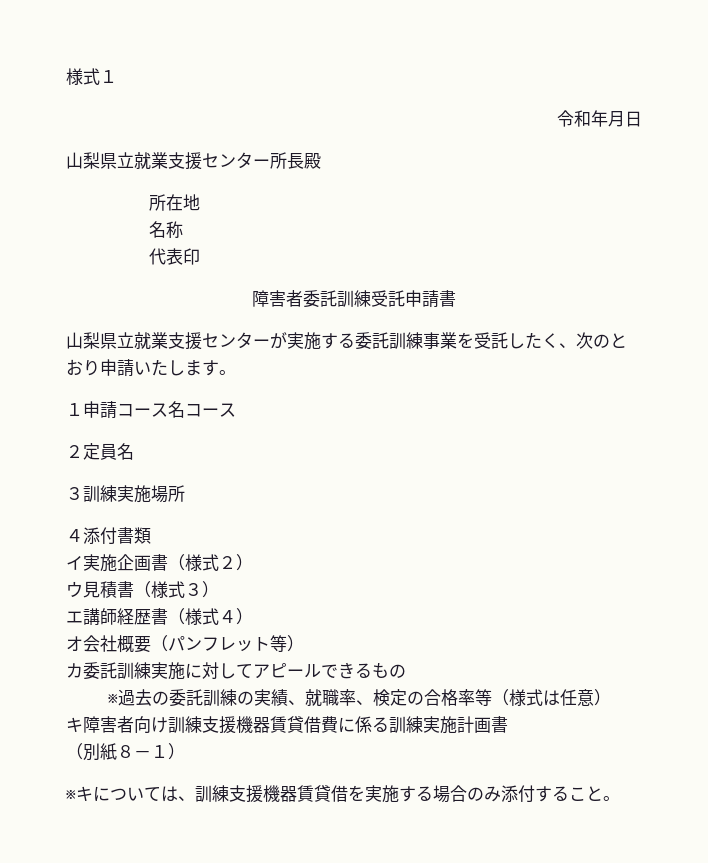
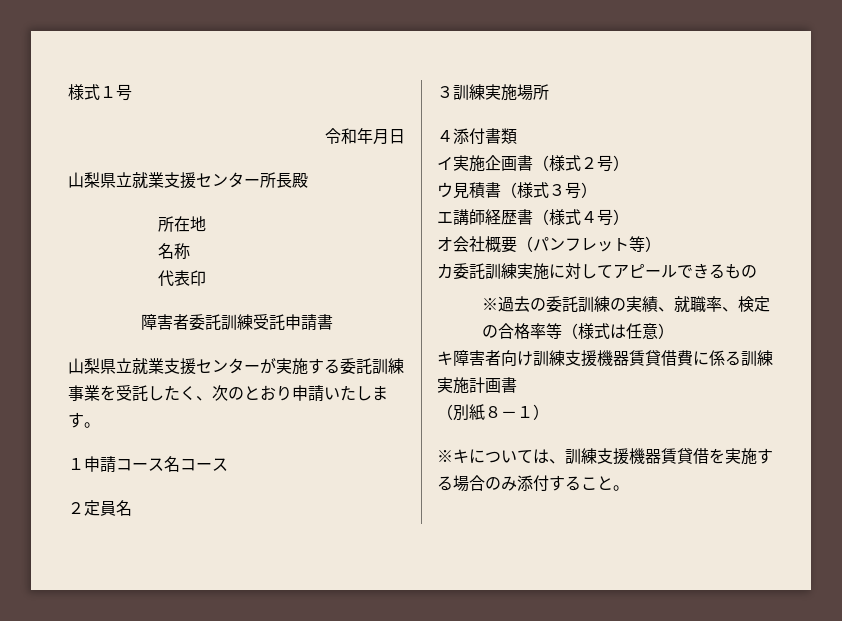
- 様式１
+ 様式１号
- イ実施企画書（様式２）
+ イ実施企画書（様式２号）
- ウ見積書（様式３）
+ ウ見積書（様式３号）
- エ講師経歴書（様式４）
+ エ講師経歴書（様式４号）

